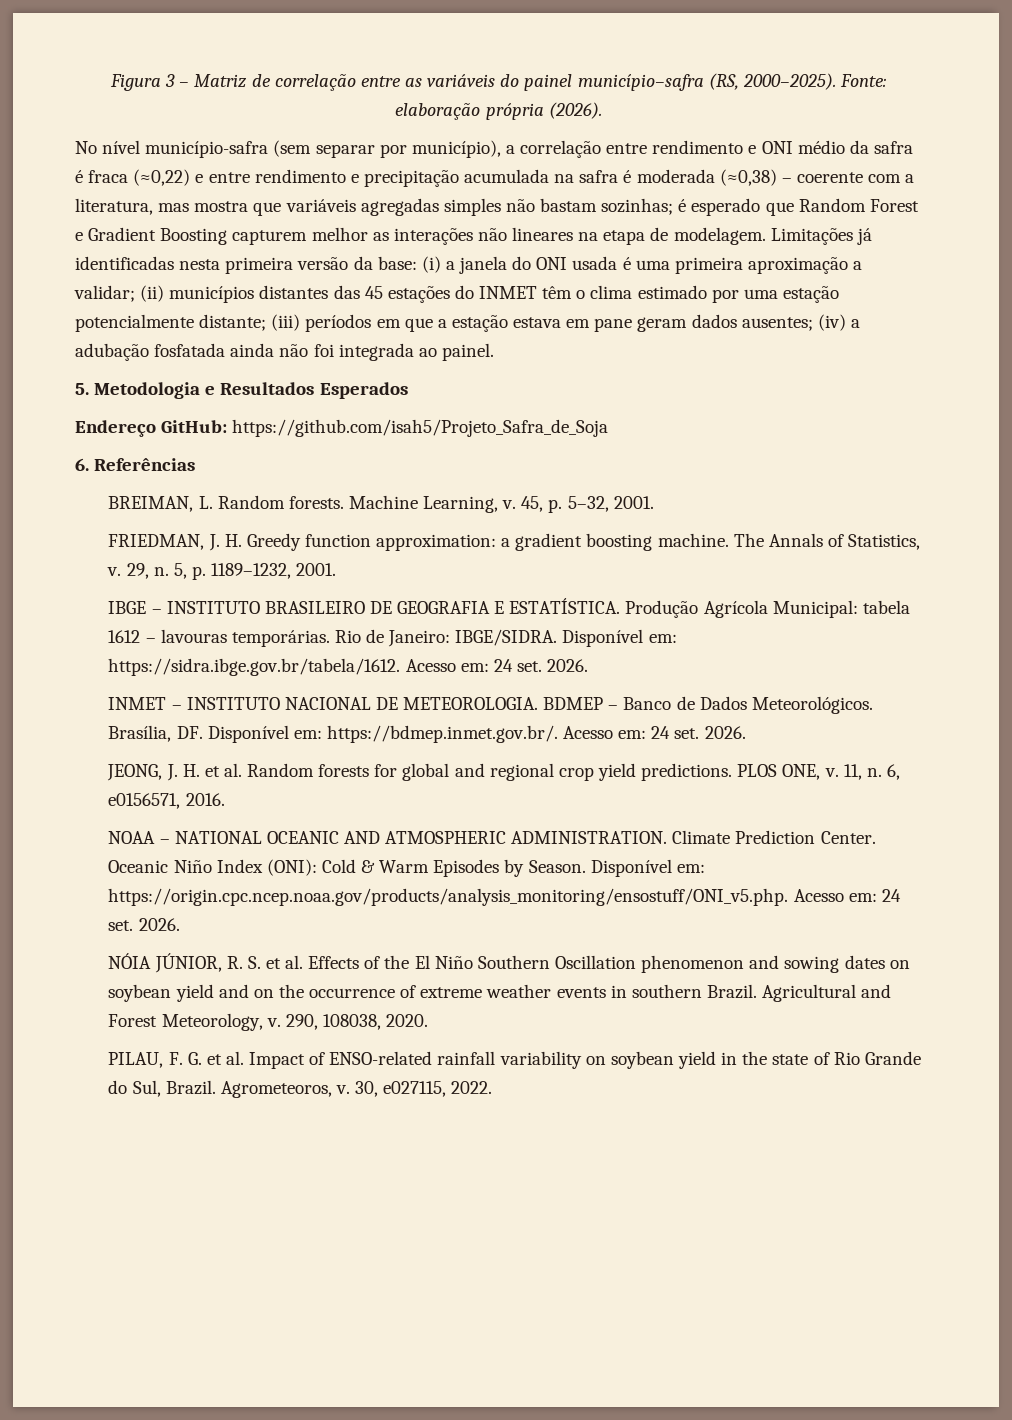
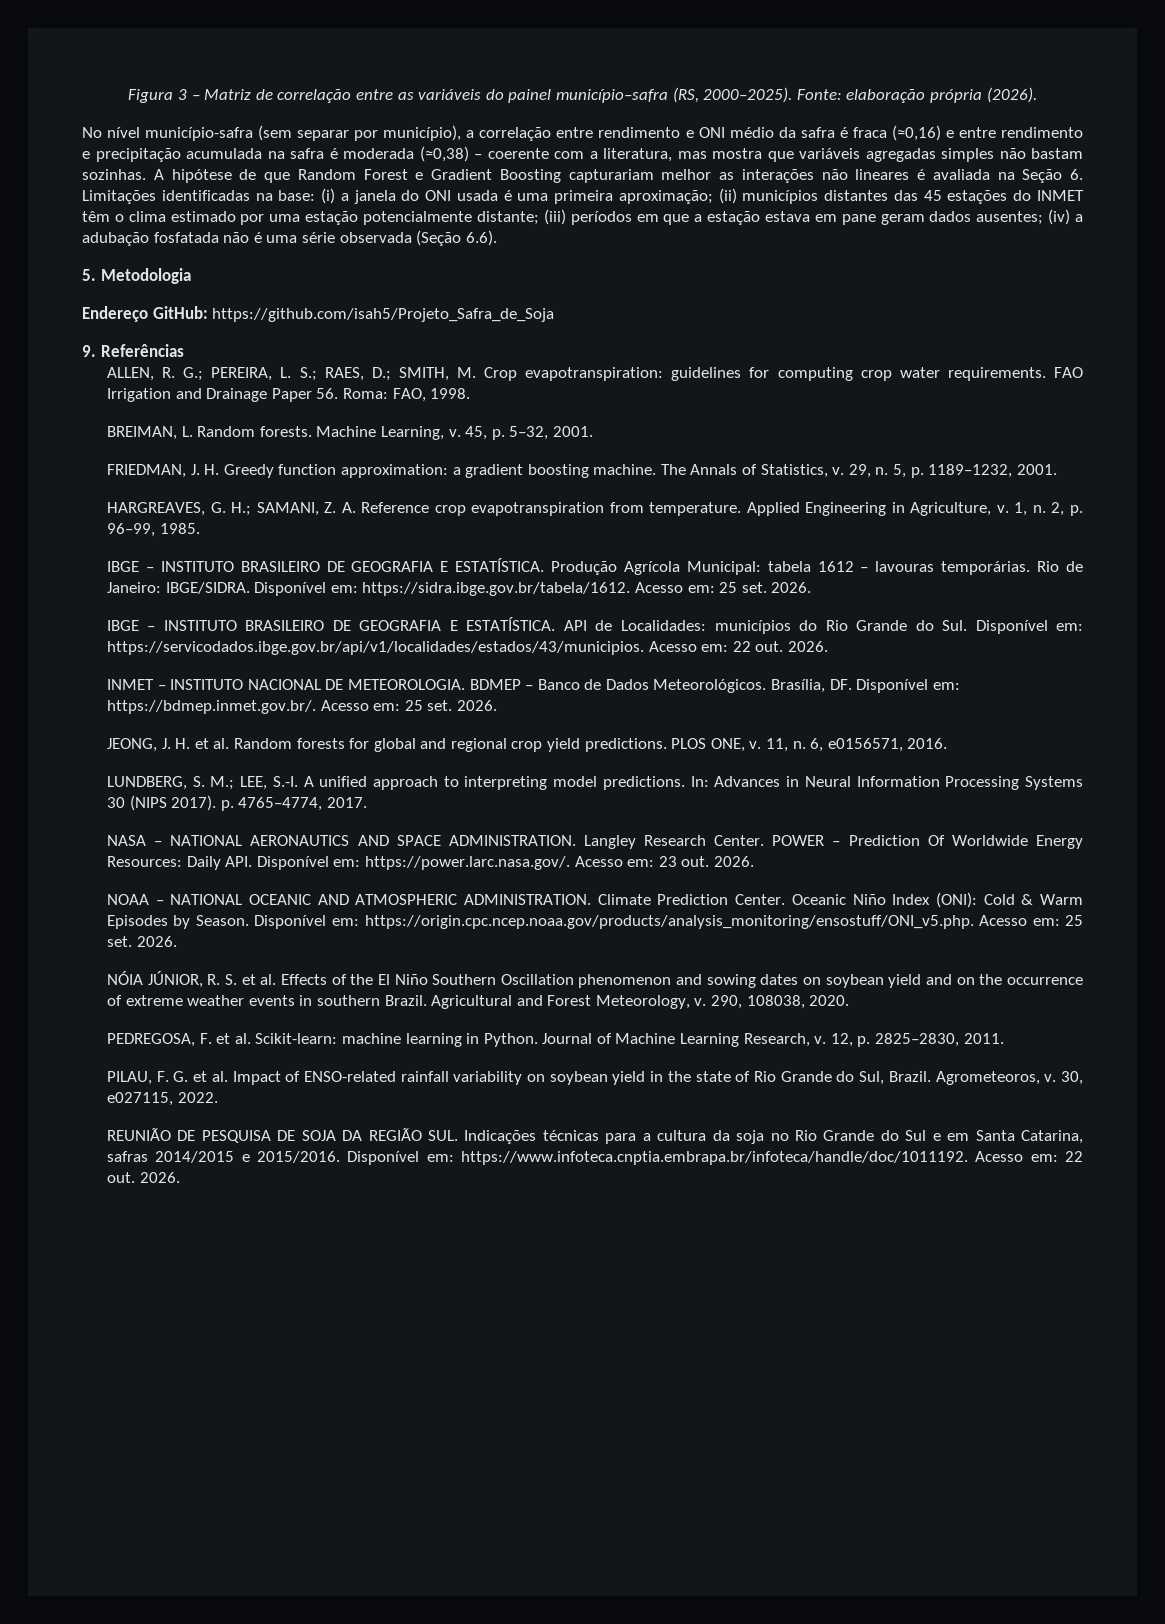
- No nível município-safra (sem separar por município), a correlação entre rendimento e ONI médio da safra é fraca (≈0,22) e entre rendimento e precipitação acumulada na safra é moderada (≈0,38) – coerente com a literatura, mas mostra que variáveis agregadas simples não bastam sozinhas; é esperado que Random Forest e Gradient Boosting capturem melhor as interações não lineares na etapa de modelagem. Limitações já identificadas nesta primeira versão da base:
+ No nível município-safra (sem separar por município), a correlação entre rendimento e ONI médio da safra é fraca (≈0,16) e entre rendimento e precipitação acumulada na safra é moderada (≈0,38) – coerente com a literatura, mas mostra que variáveis agregadas simples não bastam sozinhas. A hipótese de que Random Forest e Gradient Boosting capturariam melhor as interações não lineares é avaliada na Seção 6. Limitações identificadas na base:
- (i) a janela do ONI usada é uma primeira aproximação a validar;
+ (i) a janela do ONI usada é uma primeira aproximação;
- (iv) a adubação fosfatada ainda não foi integrada ao painel.
+ (iv) a adubação fosfatada não é uma série observada (Seção 6.6).
- 5. Metodologia e Resultados Esperados
+ 5. Metodologia
- 6. Referências
+ 9. Referências
+ ALLEN, R. G.; PEREIRA, L. S.; RAES, D.; SMITH, M. Crop evapotranspiration: guidelines for computing crop water requirements. FAO Irrigation and Drainage Paper 56. Roma: FAO, 1998.
+ HARGREAVES, G. H.; SAMANI, Z. A. Reference crop evapotranspiration from temperature. Applied Engineering in Agriculture, v. 1, n. 2, p. 96–99, 1985.
- Disponível em: https://sidra.ibge.gov.br/tabela/1612. Acesso em: 24 set. 2026.
+ Disponível em: https://sidra.ibge.gov.br/tabela/1612. Acesso em: 25 set. 2026.
+ IBGE – INSTITUTO BRASILEIRO DE GEOGRAFIA E ESTATÍSTICA. API de Localidades: municípios do Rio Grande do Sul. Disponível em: https://servicodados.ibge.gov.br/api/v1/localidades/estados/43/municipios. Acesso em: 22 out. 2026.
- Brasília, DF. Disponível em: https://bdmep.inmet.gov.br/. Acesso em: 24 set.
+ Brasília, DF. Disponível em: https://bdmep.inmet.gov.br/. Acesso em: 25 set.
+ LUNDBERG, S. M.; LEE, S.-I. A unified approach to interpreting model predictions. In: Advances in Neural Information Processing Systems 30 (NIPS 2017). p. 4765–4774, 2017.
+ NASA – NATIONAL AERONAUTICS AND SPACE ADMINISTRATION. Langley Research Center. POWER – Prediction Of Worldwide Energy Resources: Daily API. Disponível em: https://power.larc.nasa.gov/. Acesso em: 23 out. 2026.
- Disponível em: https://origin.cpc.ncep.noaa.gov/products/analysis_monitoring/ensostuff/ONI_v5.php. Acesso em: 24 set.
+ Disponível em: https://origin.cpc.ncep.noaa.gov/products/analysis_monitoring/ensostuff/ONI_v5.php. Acesso em: 25 set.
+ PEDREGOSA, F. et al. Scikit-learn: machine learning in Python. Journal of Machine Learning Research, v. 12, p. 2825–2830, 2011.
+ REUNIÃO DE PESQUISA DE SOJA DA REGIÃO SUL. Indicações técnicas para a cultura da soja no Rio Grande do Sul e em Santa Catarina, safras 2014/2015 e 2015/2016. Disponível em: https://www.infoteca.cnptia.embrapa.br/infoteca/handle/doc/1011192. Acesso em: 22 out. 2026.

